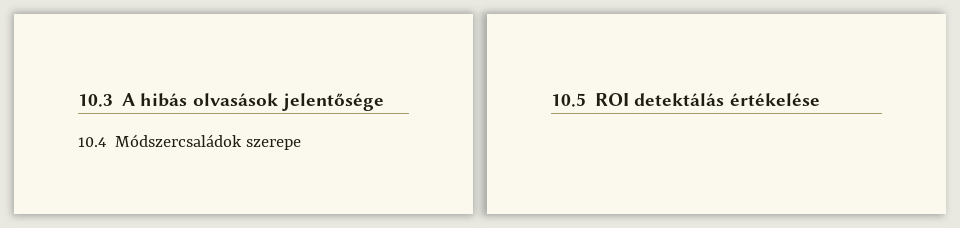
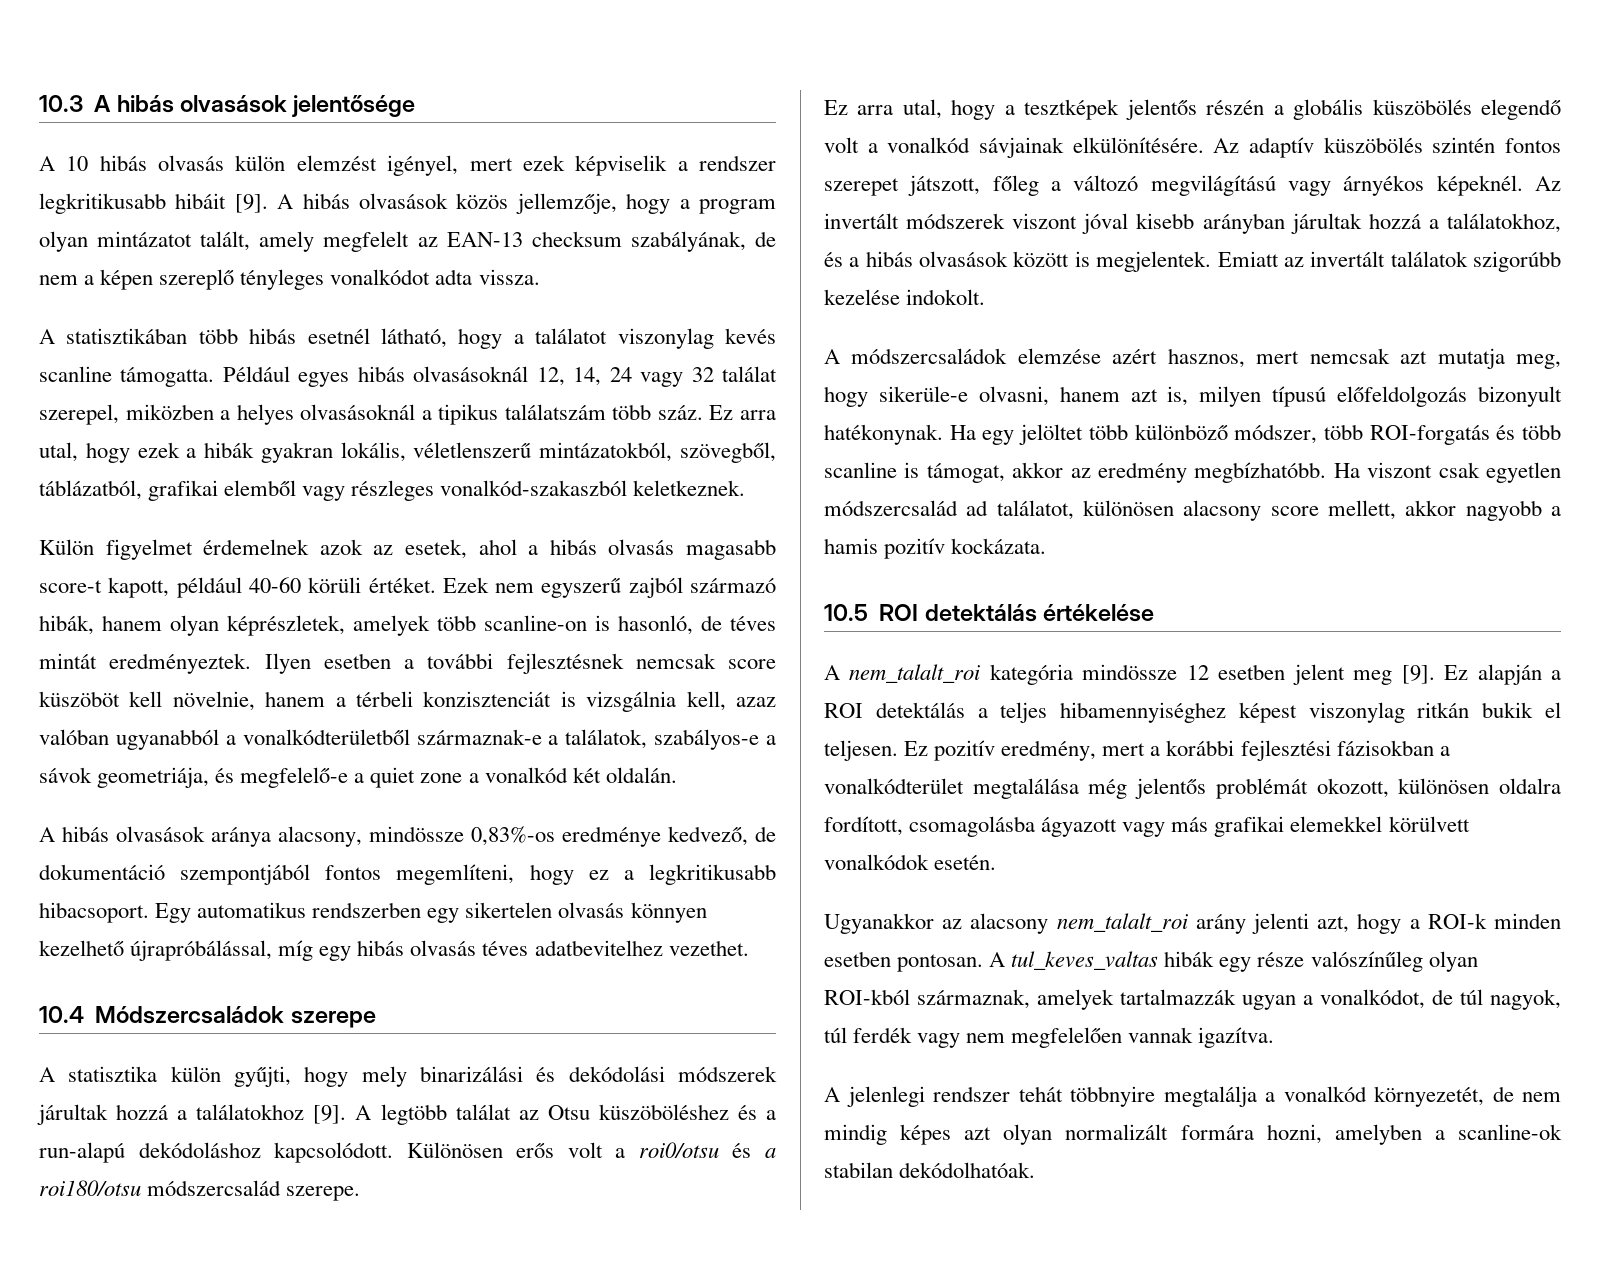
+ A 10 hibás olvasás külön elemzést igényel, mert ezek képviselik a rendszer legkritikusabb hibáit [9]. A hibás olvasások közös jellemzője, hogy a program olyan mintázatot talált, amely megfelelt az EAN-13 checksum szabályának, de nem a képen szereplő tényleges vonalkódot adta vissza.
+ A statisztikában több hibás esetnél látható, hogy a találatot viszonylag kevés scanline támogatta. Például egyes hibás olvasásoknál 12, 14, 24 vagy 32 találat szerepel, miközben a helyes olvasásoknál a tipikus találatszám több száz. Ez arra utal, hogy ezek a hibák gyakran lokális, véletlenszerű mintázatokból, szövegből, táblázatból, grafikai elemből vagy részleges vonalkód-szakaszból keletkeznek.
+ Külön figyelmet érdemelnek azok az esetek, ahol a hibás olvasás magasabb score-t kapott, például 40-60 körüli értéket. Ezek nem egyszerű zajból származó hibák, hanem olyan képrészletek, amelyek több scanline-on is hasonló, de téves mintát eredményeztek. Ilyen esetben a további fejlesztésnek nemcsak score küszöböt kell növelnie, hanem a térbeli konzisztenciát is vizsgálnia kell, azaz valóban ugyanabból a vonalkódterületből származnak-e a találatok, szabályos-e a sávok geometriája, és megfelelő-e a quiet zone a vonalkód két oldalán.
+ A hibás olvasások aránya alacsony, mindössze 0,83%-os eredménye kedvező, de dokumentáció szempontjából fontos megemlíteni, hogy ez a legkritikusabb hibacsoport. Egy automatikus rendszerben egy sikertelen olvasás könnyen kezelhető újrapróbálással, míg egy hibás olvasás téves adatbevitelhez vezethet.
  10.4 Módszercsaládok szerepe
+ A statisztika külön gyűjti, hogy mely binarizálási és dekódolási módszerek járultak hozzá a találatokhoz [9]. A legtöbb találat az Otsu küszöböléshez és a run-alapú dekódoláshoz kapcsolódott. Különösen erős volt a roi0/otsu és a roi180/otsu módszercsalád szerepe.
+ Ez arra utal, hogy a tesztképek jelentős részén a globális küszöbölés elegendő volt a vonalkód sávjainak elkülönítésére. Az adaptív küszöbölés szintén fontos szerepet játszott, főleg a változó megvilágítású vagy árnyékos képeknél. Az invertált módszerek viszont jóval kisebb arányban járultak hozzá a találatokhoz, és a hibás olvasások között is megjelentek. Emiatt az invertált találatok szigorúbb kezelése indokolt.
+ A módszercsaládok elemzése azért hasznos, mert nemcsak azt mutatja meg, hogy sikerüle-e olvasni, hanem azt is, milyen típusú előfeldolgozás bizonyult hatékonynak. Ha egy jelöltet több különböző módszer, több ROI-forgatás és több scanline is támogat, akkor az eredmény megbízhatóbb. Ha viszont csak egyetlen módszercsalád ad találatot, különösen alacsony score mellett, akkor nagyobb a hamis pozitív kockázata.
  10.5 ROI detektálás értékelése
+ A nem_talalt_roi kategória mindössze 12 esetben jelent meg [9]. Ez alapján a ROI detektálás a teljes hibamennyiséghez képest viszonylag ritkán bukik el teljesen. Ez pozitív eredmény, mert a korábbi fejlesztési fázisokban a vonalkódterület megtalálása még jelentős problémát okozott, különösen oldalra fordított, csomagolásba ágyazott vagy más grafikai elemekkel körülvett vonalkódok esetén.
+ Ugyanakkor az alacsony nem_talalt_roi arány jelenti azt, hogy a ROI-k minden esetben pontosan. A tul_keves_valtas hibák egy része valószínűleg olyan ROI-kból származnak, amelyek tartalmazzák ugyan a vonalkódot, de túl nagyok, túl ferdék vagy nem megfelelően vannak igazítva.
+ A jelenlegi rendszer tehát többnyire megtalálja a vonalkód környezetét, de nem mindig képes azt olyan normalizált formára hozni, amelyben a scanline-ok stabilan dekódolhatóak.

